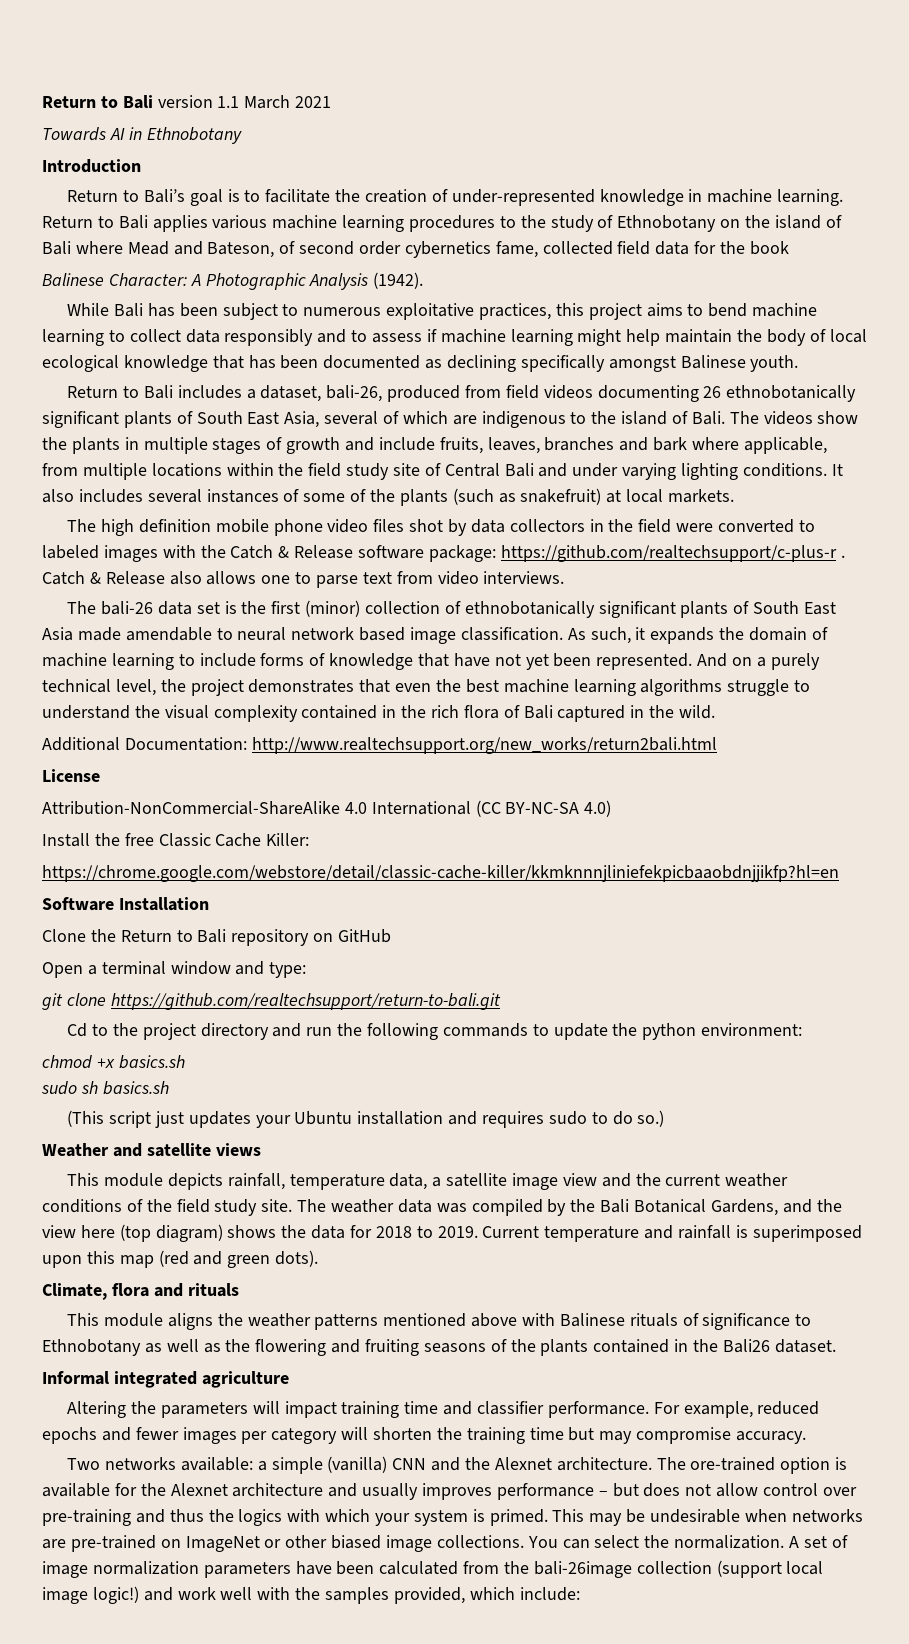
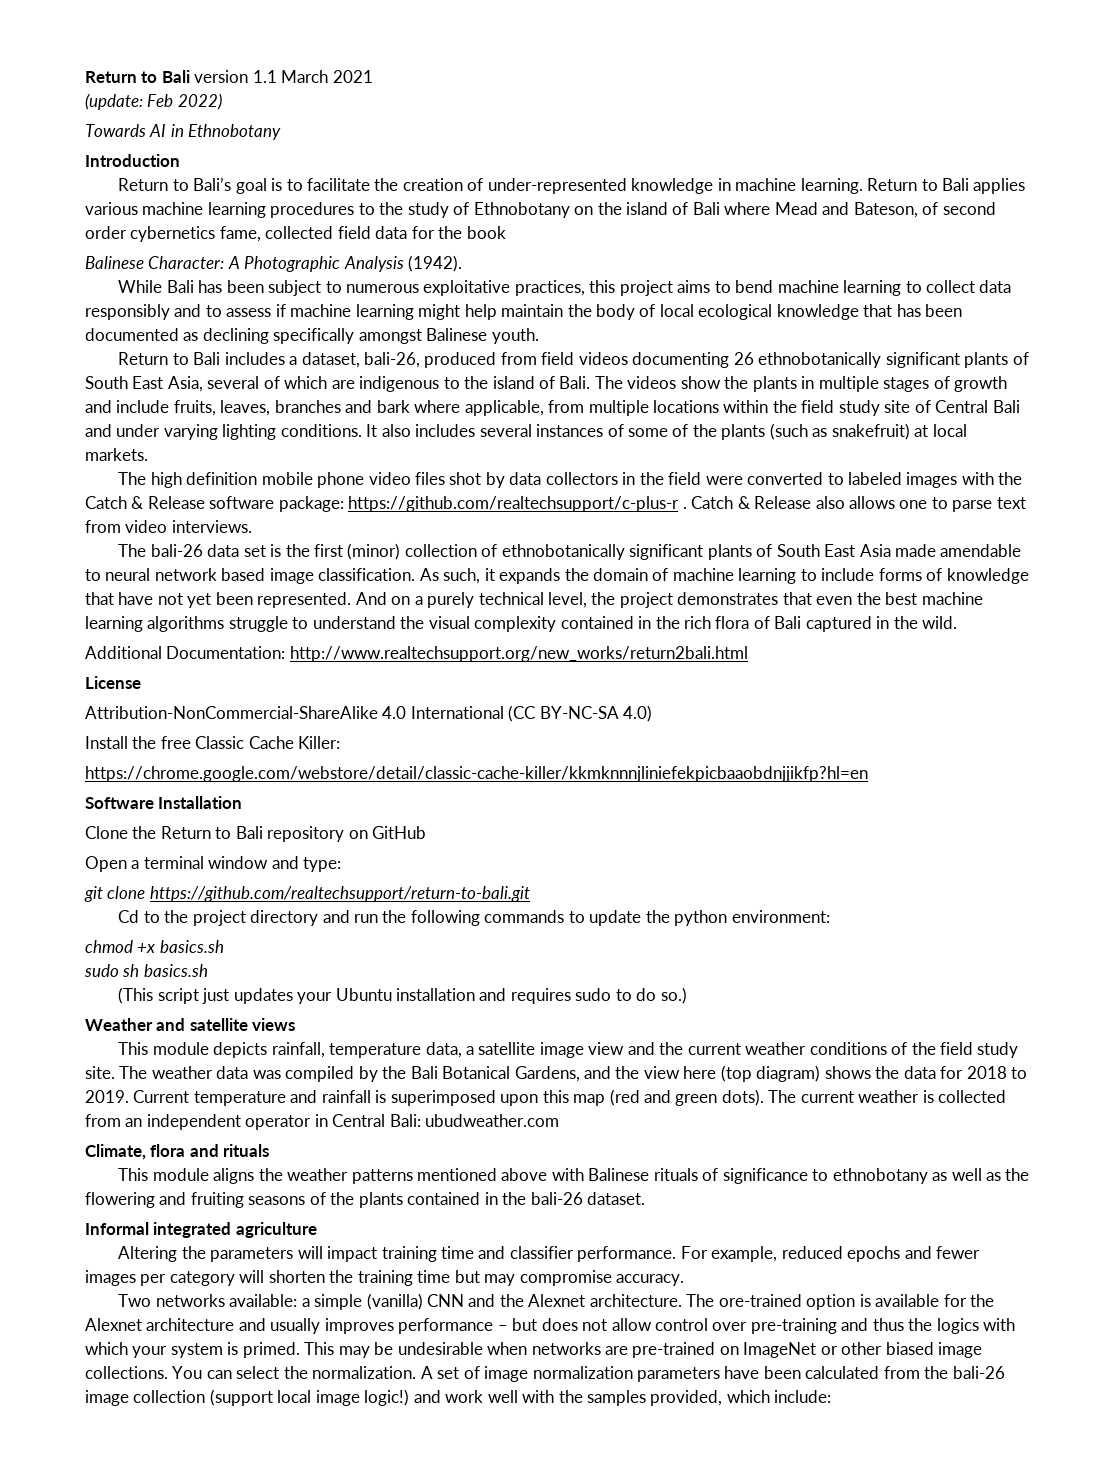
+ (update: Feb 2022)
+ The current weather is collected from an independent operator in Central Bali: ubudweather.com
- This module aligns the weather patterns mentioned above with Balinese rituals of significance to Ethnobotany as well as the flowering and fruiting seasons of the plants contained in the Bali26 dataset.
+ This module aligns the weather patterns mentioned above with Balinese rituals of significance to ethnobotany as well as the flowering and fruiting seasons of the plants contained in the bali-26 dataset.
- A set of image normalization parameters have been calculated from the bali-26image collection (support local image logic!) and work well with the samples provided, which include:
+ A set of image normalization parameters have been calculated from the bali-26 image collection (support local image logic!) and work well with the samples provided, which include:

